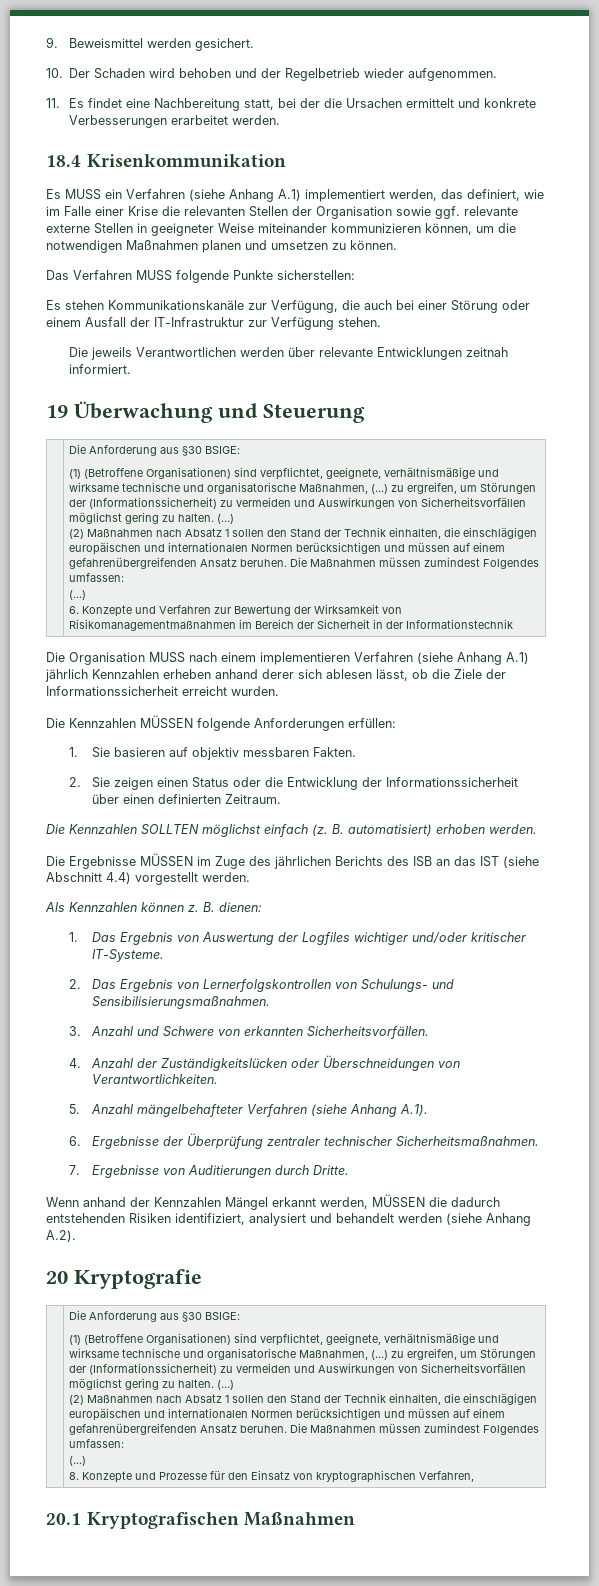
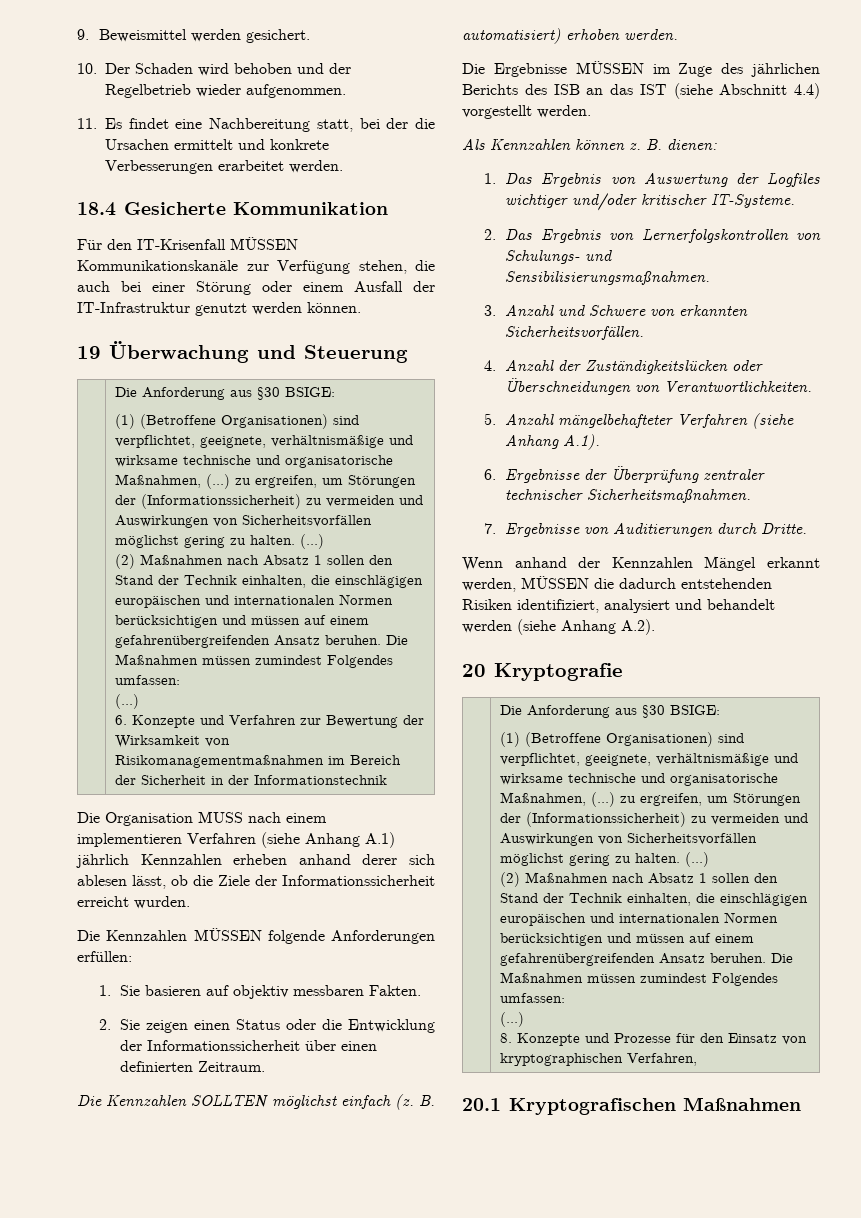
- 18.4 Krisenkommunikation
- Es MUSS ein Verfahren (siehe Anhang A.1) implementiert werden, das definiert, wie im Falle einer Krise die relevanten Stellen der Organisation sowie ggf. relevante externe Stellen in geeigneter Weise miteinander kommunizieren können, um die notwendigen Maßnahmen planen und umsetzen zu können.
- Das Verfahren MUSS folgende Punkte sicherstellen:
- Es stehen Kommunikationskanäle zur Verfügung, die auch bei einer Störung oder einem Ausfall der IT-Infrastruktur zur Verfügung stehen.
- Die jeweils Verantwortlichen werden über relevante Entwicklungen zeitnah informiert.
+ 18.4 Gesicherte Kommunikation
+ Für den IT-Krisenfall MÜSSEN Kommunikationskanäle zur Verfügung stehen, die auch bei einer Störung oder einem Ausfall der IT-Infrastruktur genutzt werden können.

